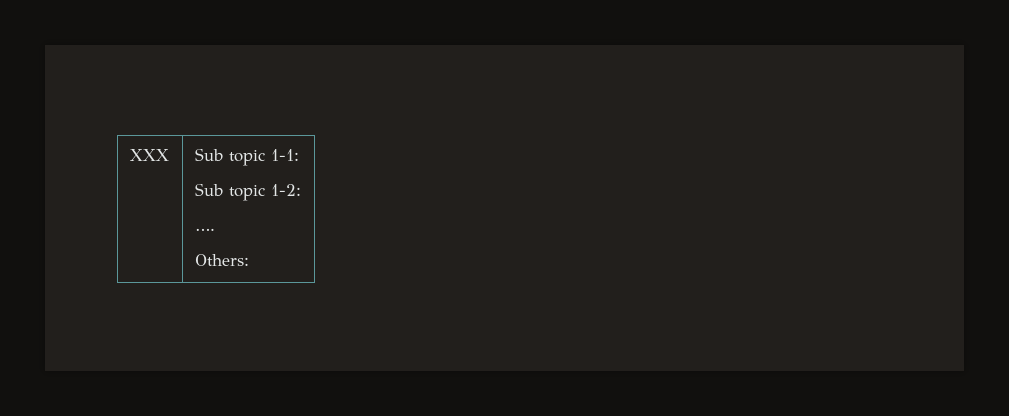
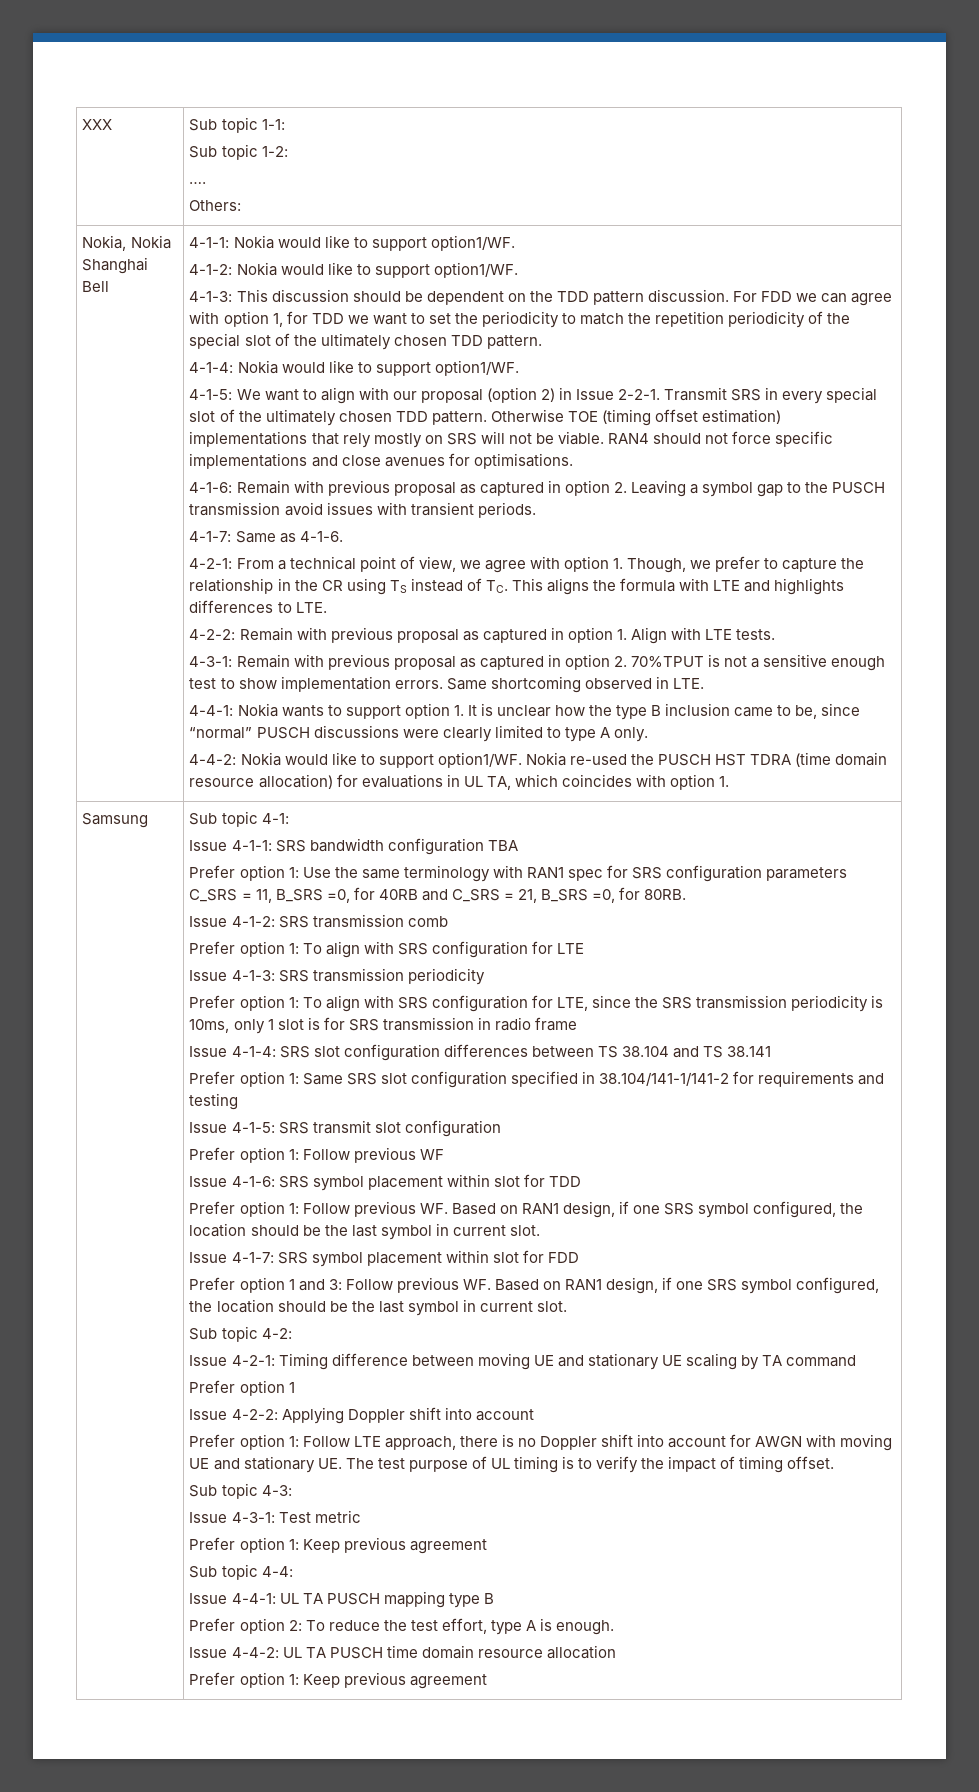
+ Nokia, Nokia Shanghai Bell | 4-1-1: Nokia would like to support option1/WF.
+ 4-1-2: Nokia would like to support option1/WF.
+ 4-1-3: This discussion should be dependent on the TDD pattern discussion. For FDD we can agree with option 1, for TDD we want to set the periodicity to match the repetition periodicity of the special slot of the ultimately chosen TDD pattern.
+ 4-1-4: Nokia would like to support option1/WF.
+ 4-1-5: We want to align with our proposal (option 2) in Issue 2-2-1. Transmit SRS in every special slot of the ultimately chosen TDD pattern. Otherwise TOE (timing offset estimation) implementations that rely mostly on SRS will not be viable. RAN4 should not force specific implementations and close avenues for optimisations.
+ 4-1-6: Remain with previous proposal as captured in option 2. Leaving a symbol gap to the PUSCH transmission avoid issues with transient periods.
+ 4-1-7: Same as 4-1-6.
+ 4-2-1: From a technical point of view, we agree with option 1. Though, we prefer to capture the relationship in the CR using TS instead of TC. This aligns the formula with LTE and highlights differences to LTE.
+ 4-2-2: Remain with previous proposal as captured in option 1. Align with LTE tests.
+ 4-3-1: Remain with previous proposal as captured in option 2. 70%TPUT is not a sensitive enough test to show implementation errors. Same shortcoming observed in LTE.
+ 4-4-1: Nokia wants to support option 1. It is unclear how the type B inclusion came to be, since “normal” PUSCH discussions were clearly limited to type A only.
+ 4-4-2: Nokia would like to support option1/WF. Nokia re-used the PUSCH HST TDRA (time domain resource allocation) for evaluations in UL TA, which coincides with option 1.
+ Samsung | Sub topic 4-1:
+ Issue 4-1-1: SRS bandwidth configuration TBA
+ Prefer option 1: Use the same terminology with RAN1 spec for SRS configuration parameters C_SRS = 11, B_SRS =0, for 40RB and C_SRS = 21, B_SRS =0, for 80RB.
+ Issue 4-1-2: SRS transmission comb
+ Prefer option 1: To align with SRS configuration for LTE
+ Issue 4-1-3: SRS transmission periodicity
+ Prefer option 1: To align with SRS configuration for LTE, since the SRS transmission periodicity is 10ms, only 1 slot is for SRS transmission in radio frame
+ Issue 4-1-4: SRS slot configuration differences between TS 38.104 and TS 38.141
+ Prefer option 1: Same SRS slot configuration specified in 38.104/141-1/141-2 for requirements and testing
+ Issue 4-1-5: SRS transmit slot configuration
+ Prefer option 1: Follow previous WF
+ Issue 4-1-6: SRS symbol placement within slot for TDD
+ Prefer option 1: Follow previous WF. Based on RAN1 design, if one SRS symbol configured, the location should be the last symbol in current slot.
+ Issue 4-1-7: SRS symbol placement within slot for FDD
+ Prefer option 1 and 3: Follow previous WF. Based on RAN1 design, if one SRS symbol configured, the location should be the last symbol in current slot.
+ Sub topic 4-2:
+ Issue 4-2-1: Timing difference between moving UE and stationary UE scaling by TA command
+ Prefer option 1
+ Issue 4-2-2: Applying Doppler shift into account
+ Prefer option 1: Follow LTE approach, there is no Doppler shift into account for AWGN with moving UE and stationary UE. The test purpose of UL timing is to verify the impact of timing offset.
+ Sub topic 4-3:
+ Issue 4-3-1: Test metric
+ Prefer option 1: Keep previous agreement
+ Sub topic 4-4:
+ Issue 4-4-1: UL TA PUSCH mapping type B
+ Prefer option 2: To reduce the test effort, type A is enough.
+ Issue 4-4-2: UL TA PUSCH time domain resource allocation
+ Prefer option 1: Keep previous agreement

